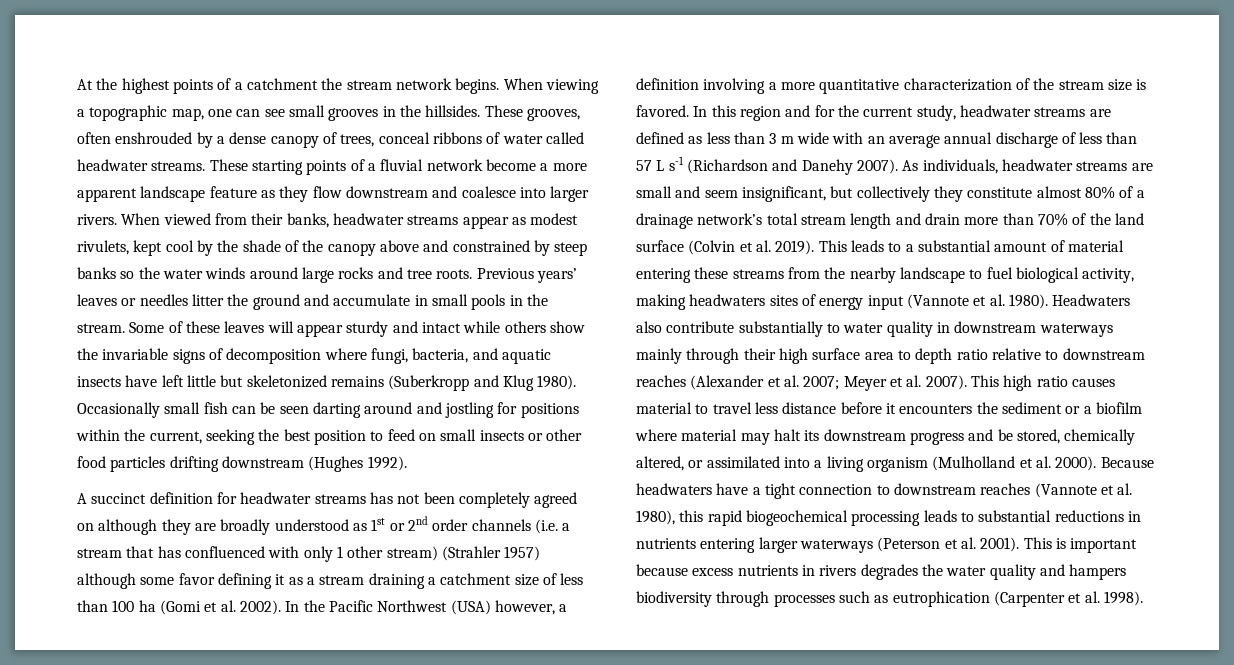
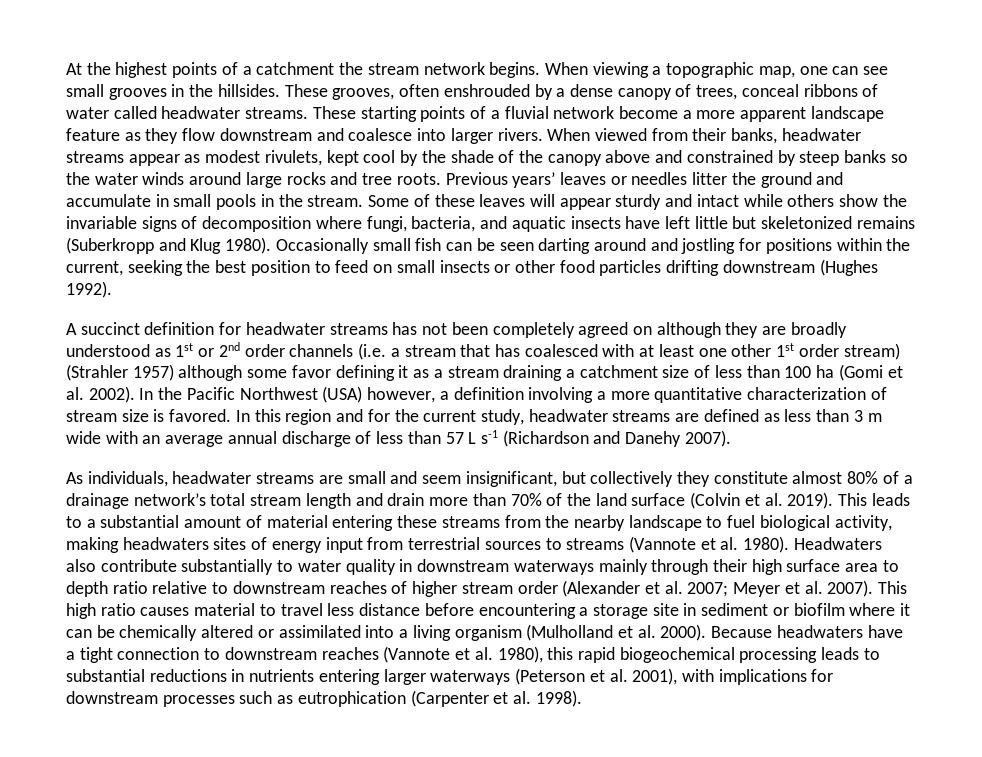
- A succinct definition for headwater streams has not been completely agreed on although they are broadly understood as 1st or 2nd order channels (i.e. a stream that has confluenced with only 1 other stream) (Strahler 1957) although some favor defining it as a stream draining a catchment size of less than 100 ha (Gomi et al. 2002).
+ A succinct definition for headwater streams has not been completely agreed on although they are broadly understood as 1st or 2nd order channels (i.e. a stream that has coalesced with at least one other 1st order stream) (Strahler 1957) although some favor defining it as a stream draining a catchment size of less than 100 ha (Gomi et al. 2002).
- In the Pacific Northwest (USA) however, a definition involving a more quantitative characterization of the stream size is favored.
+ In the Pacific Northwest (USA) however, a definition involving a more quantitative characterization of stream size is favored.
- In this region and for the current study, headwater streams are defined as less than 3 m wide with an average annual discharge of less than 57 L s-1 (Richardson and Danehy 2007). As individuals, headwater streams are small and seem insignificant, but collectively they constitute almost 80% of a drainage network’s total stream length and drain more than 70% of the land surface (Colvin et al. 2019).
+ In this region and for the current study, headwater streams are defined as less than 3 m wide with an average annual discharge of less than 57 L s-1 (Richardson and Danehy 2007).
+ As individuals, headwater streams are small and seem insignificant, but collectively they constitute almost 80% of a drainage network’s total stream length and drain more than 70% of the land surface (Colvin et al. 2019).
- This leads to a substantial amount of material entering these streams from the nearby landscape to fuel biological activity, making headwaters sites of energy input (Vannote et al. 1980).
+ This leads to a substantial amount of material entering these streams from the nearby landscape to fuel biological activity, making headwaters sites of energy input from terrestrial sources to streams (Vannote et al. 1980).
- Headwaters also contribute substantially to water quality in downstream waterways mainly through their high surface area to depth ratio relative to downstream reaches (Alexander et al. 2007; Meyer et al. 2007).
+ Headwaters also contribute substantially to water quality in downstream waterways mainly through their high surface area to depth ratio relative to downstream reaches of higher stream order (Alexander et al. 2007; Meyer et al. 2007).
- This high ratio causes material to travel less distance before it encounters the sediment or a biofilm where material may halt its downstream progress and be stored, chemically altered, or assimilated into a living organism (Mulholland et al. 2000).
+ This high ratio causes material to travel less distance before encountering a storage site in sediment or biofilm where it can be chemically altered or assimilated into a living organism (Mulholland et al. 2000).
- Because headwaters have a tight connection to downstream reaches (Vannote et al. 1980), this rapid biogeochemical processing leads to substantial reductions in nutrients entering larger waterways (Peterson et al. 2001). This is important because excess nutrients in rivers degrades the water quality and hampers biodiversity through processes such as eutrophication (Carpenter et al. 1998).
+ Because headwaters have a tight connection to downstream reaches (Vannote et al. 1980), this rapid biogeochemical processing leads to substantial reductions in nutrients entering larger waterways (Peterson et al. 2001), with implications for downstream processes such as eutrophication (Carpenter et al. 1998).

